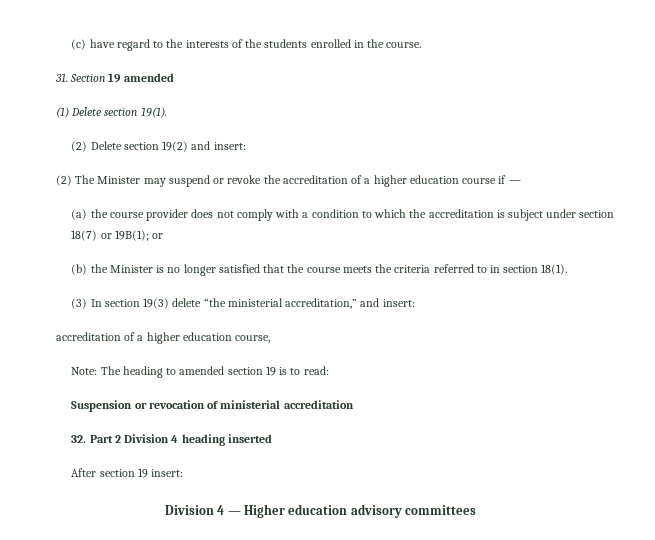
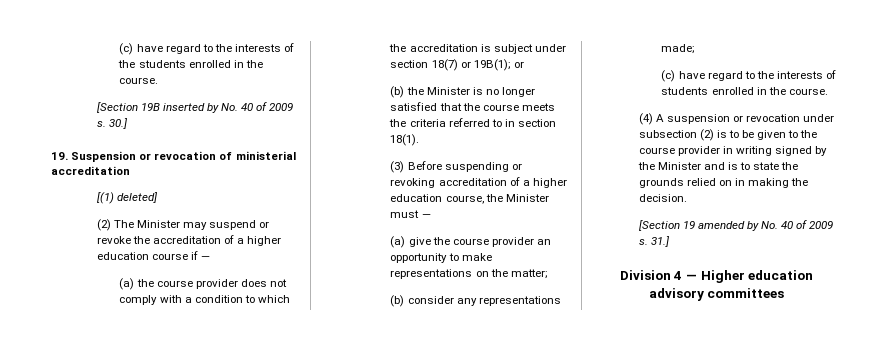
- 31. Section 19 amended
- (1) Delete section 19(1).
- (2) Delete section 19(2) and insert:
+ [Section 19B inserted by No. 40 of 2009 s. 30.]
+ 19. Suspension or revocation of ministerial accreditation
+ [(1) deleted]
- (3) In section 19(3) delete “the ministerial accreditation,” and insert:
- accreditation of a higher education course,
- Note: The heading to amended section 19 is to read:
- Suspension or revocation of ministerial accreditation
- 32. Part 2 Division 4 heading inserted
- After section 19 insert:
+ (3) Before suspending or revoking accreditation of a higher education course, the Minister must —
+ (a) give the course provider an opportunity to make representations on the matter;
+ (b) consider any representations made;
+ (c) have regard to the interests of students enrolled in the course.
+ (4) A suspension or revocation under subsection (2) is to be given to the course provider in writing signed by the Minister and is to state the grounds relied on in making the decision.
+ [Section 19 amended by No. 40 of 2009 s. 31.]

